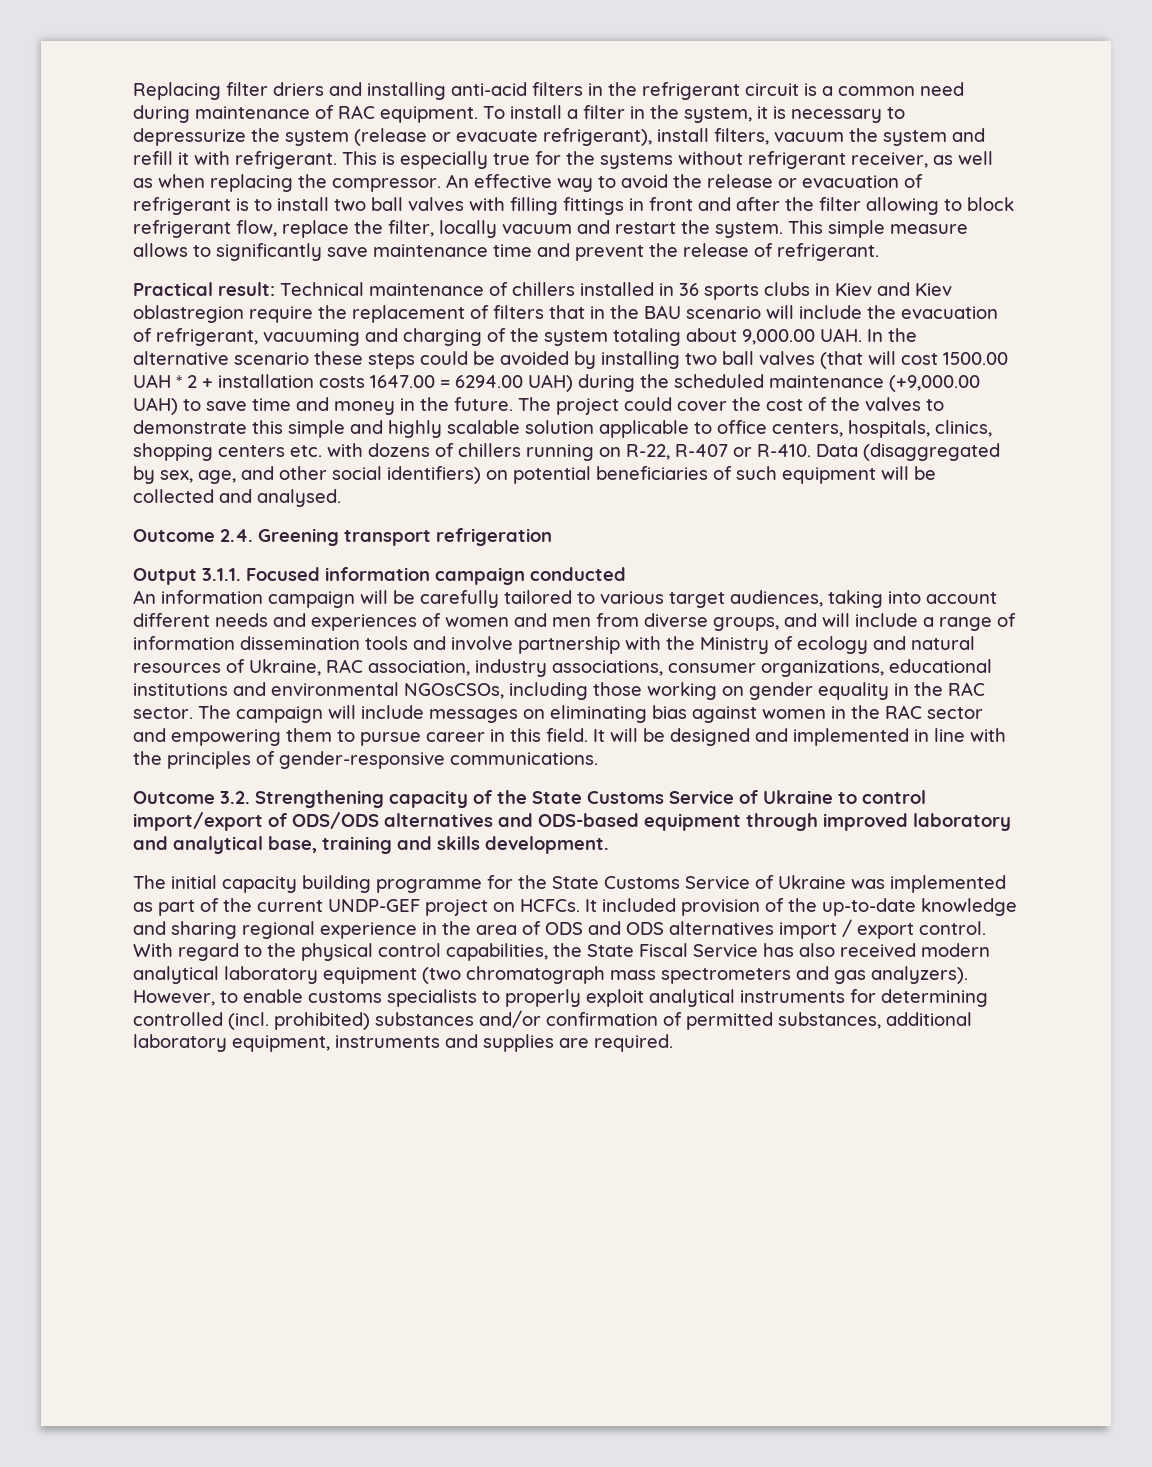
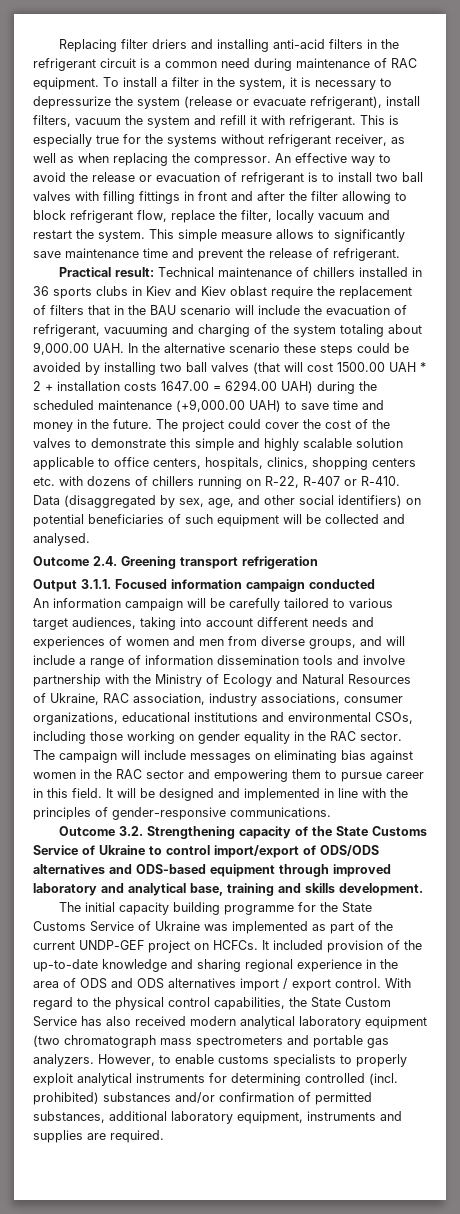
- Technical maintenance of chillers installed in 36 sports clubs in Kiev and Kiev oblastregion require the replacement of filters that in the BAU scenario will include the evacuation of refrigerant, vacuuming and charging of the system totaling about 9,000.00 UAH. In the alternative scenario these steps could be avoided by installing two ball valves (that will cost 1500.00 UAH * 2 + installation costs 1647.00 = 6294.00 UAH) during the scheduled maintenance (+9,000.00 UAH) to save time and money in the future.
+ Technical maintenance of chillers installed in 36 sports clubs in Kiev and Kiev oblast require the replacement of filters that in the BAU scenario will include the evacuation of refrigerant, vacuuming and charging of the system totaling about 9,000.00 UAH. In the alternative scenario these steps could be avoided by installing two ball valves (that will cost 1500.00 UAH * 2 + installation costs 1647.00 = 6294.00 UAH) during the scheduled maintenance (+9,000.00 UAH) to save time and money in the future.
- An information campaign will be carefully tailored to various target audiences, taking into account different needs and experiences of women and men from diverse groups, and will include a range of information dissemination tools and involve partnership with the Ministry of ecology and natural resources of Ukraine, RAC association, industry associations, consumer organizations, educational institutions and environmental NGOsCSOs, including those working on gender equality in the RAC sector.
+ An information campaign will be carefully tailored to various target audiences, taking into account different needs and experiences of women and men from diverse groups, and will include a range of information dissemination tools and involve partnership with the Ministry of Ecology and Natural Resources of Ukraine, RAC association, industry associations, consumer organizations, educational institutions and environmental CSOs, including those working on gender equality in the RAC sector.
- With regard to the physical control capabilities, the State Fiscal Service has also received modern analytical laboratory equipment (two chromatograph mass spectrometers and gas analyzers).
+ With regard to the physical control capabilities, the State Custom Service has also received modern analytical laboratory equipment (two chromatograph mass spectrometers and portable gas analyzers.

